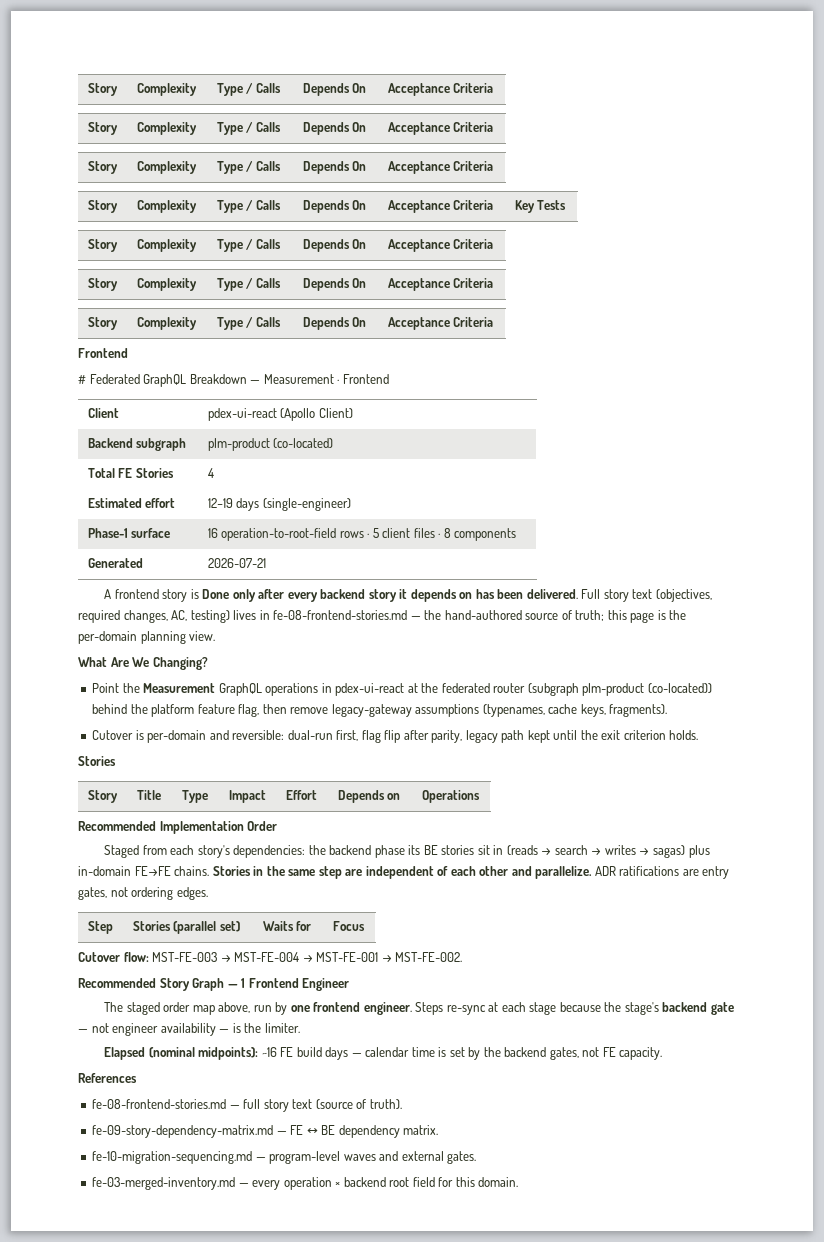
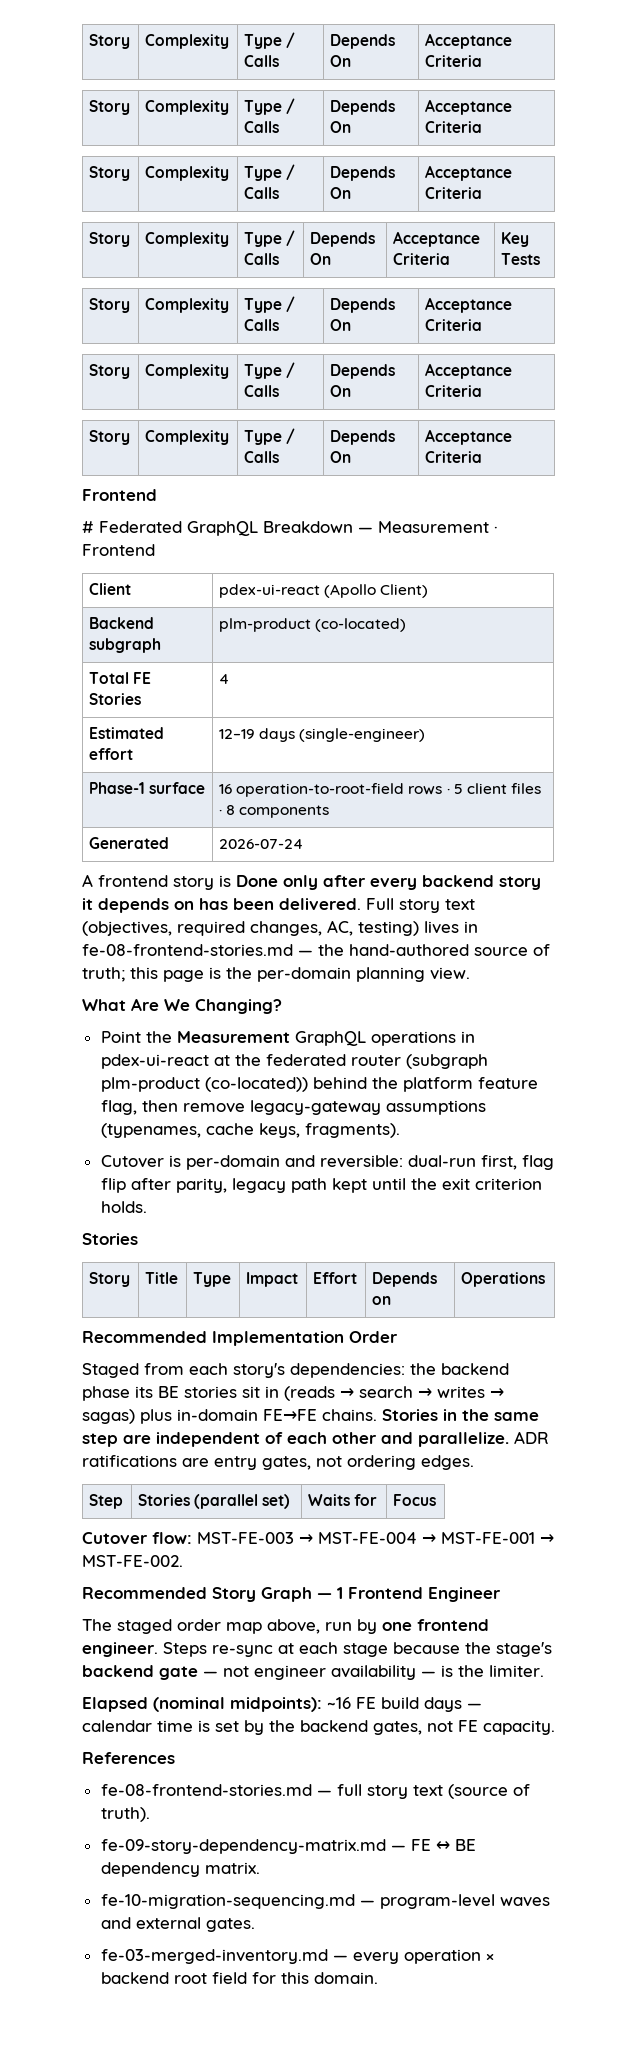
- Generated | 2026-07-21
+ Generated | 2026-07-24

